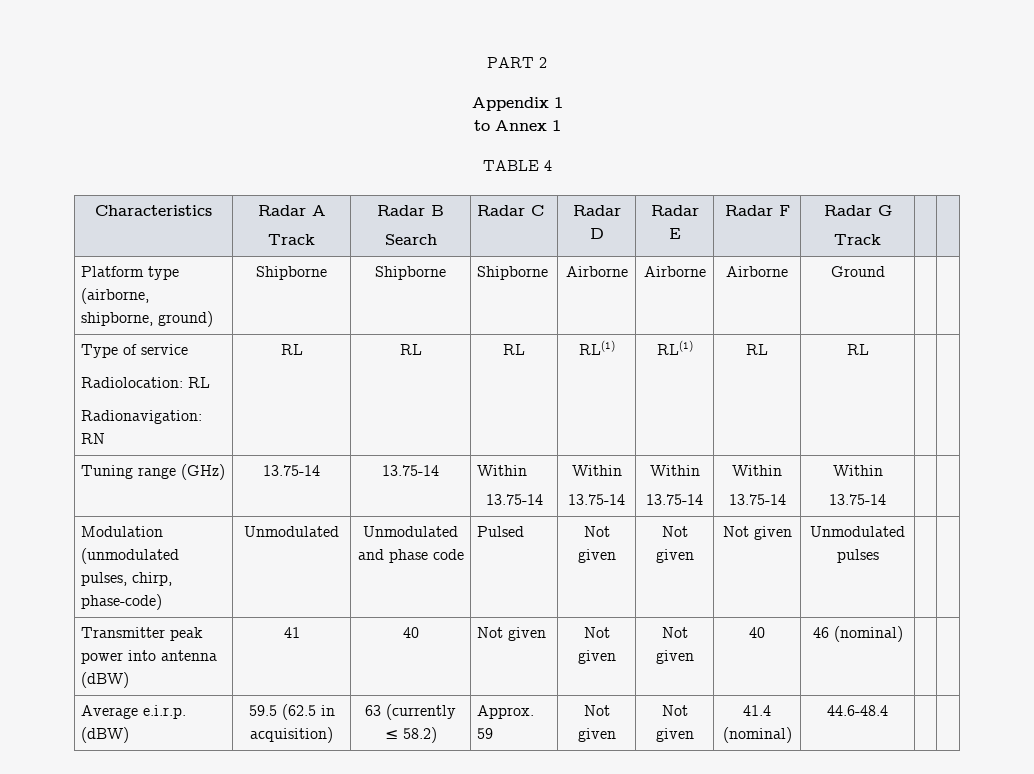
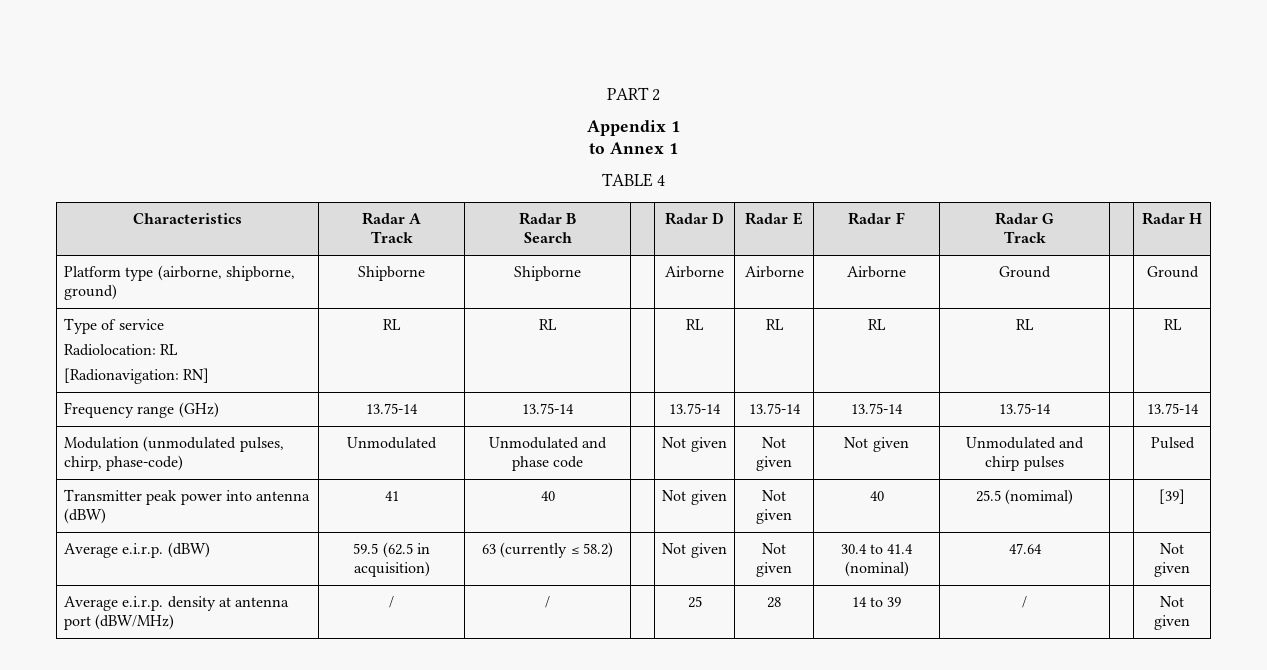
  Characteristics | Radar A
  Track | Radar B
- Search | Radar C | Radar D | Radar E | Radar F | Radar G
- Track | |
+ Search | | Radar D | Radar E | Radar F | Radar G
+ Track | | Radar H
- Platform type (airborne, shipborne, ground) | Shipborne | Shipborne | Shipborne | Airborne | Airborne | Airborne | Ground | |
+ Platform type (airborne, shipborne, ground) | Shipborne | Shipborne | | Airborne | Airborne | Airborne | Ground | | Ground
  Type of service
  Radiolocation: RL
- Radionavigation: RN | RL | RL | RL | RL(1) | RL(1) | RL | RL | |
- Tuning range (GHz) | 13.75-14 | 13.75-14 | Within
- 13.75-14 | Within
- 13.75-14 | Within
- 13.75-14 | Within
- 13.75-14 | Within
- 13.75-14 | |
+ [Radionavigation: RN] | RL | RL | | RL | RL | RL | RL | | RL
+ Frequency range (GHz) | 13.75-14 | 13.75-14 | | 13.75-14 | 13.75-14 | 13.75-14 | 13.75-14 | | 13.75-14
- Modulation (unmodulated pulses, chirp, phase-code) | Unmodulated | Unmodulated and phase code | Pulsed | Not given | Not given | Not given | Unmodulated pulses | |
+ Modulation (unmodulated pulses, chirp, phase-code) | Unmodulated | Unmodulated and phase code | | Not given | Not given | Not given | Unmodulated and chirp pulses | | Pulsed
- Transmitter peak power into antenna (dBW) | 41 | 40 | Not given | Not given | Not given | 40 | 46 (nominal) | |
+ Transmitter peak power into antenna (dBW) | 41 | 40 | | Not given | Not given | 40 | 25.5 (nomimal) | | [39]
- Average e.i.r.p. (dBW) | 59.5 (62.5 in acquisition) | 63 (currently ≤ 58.2) | Approx. 59 | Not given | Not given | 41.4 (nominal) | 44.6-48.4 | |
+ Average e.i.r.p. (dBW) | 59.5 (62.5 in acquisition) | 63 (currently ≤ 58.2) | | Not given | Not given | 30.4 to 41.4 (nominal) | 47.64 | | Not given
+ Average e.i.r.p. density at antenna port (dBW/MHz) | / | / | | 25 | 28 | 14 to 39 | / | | Not given

